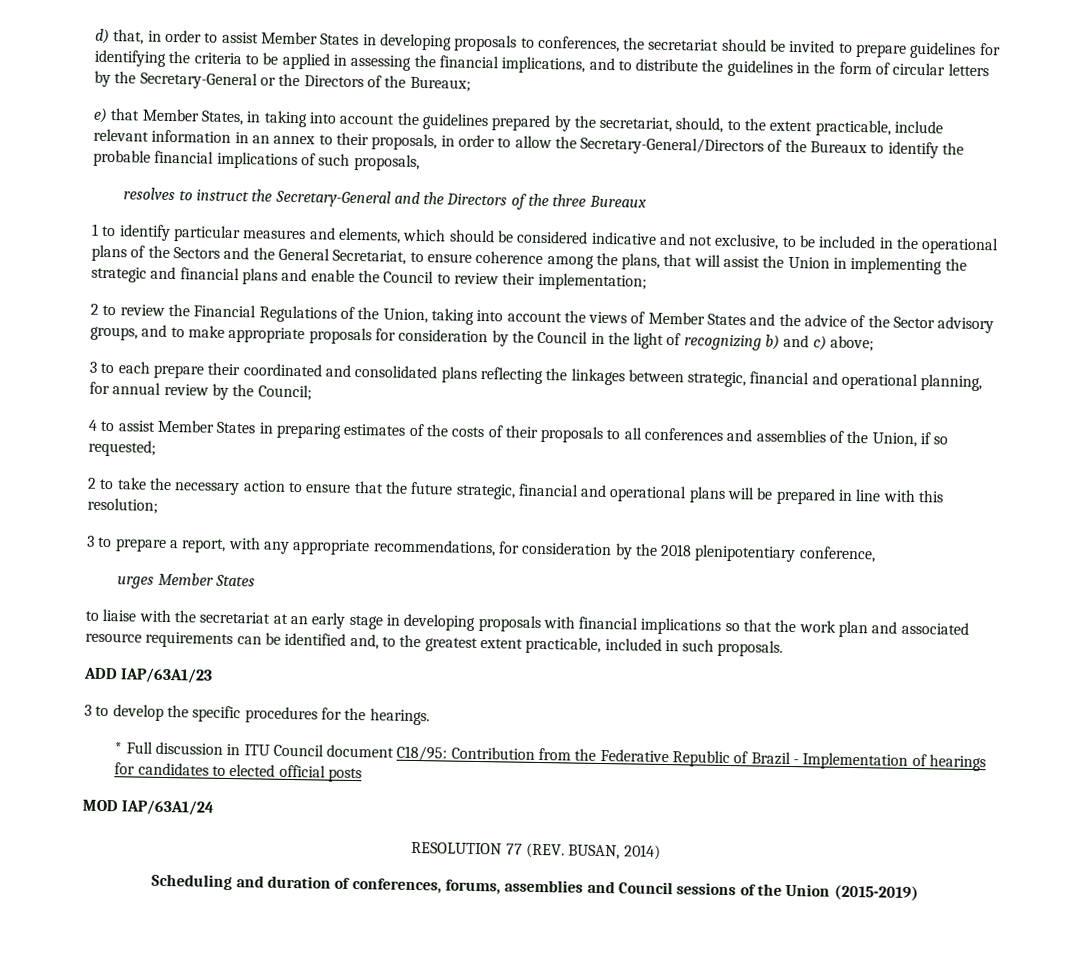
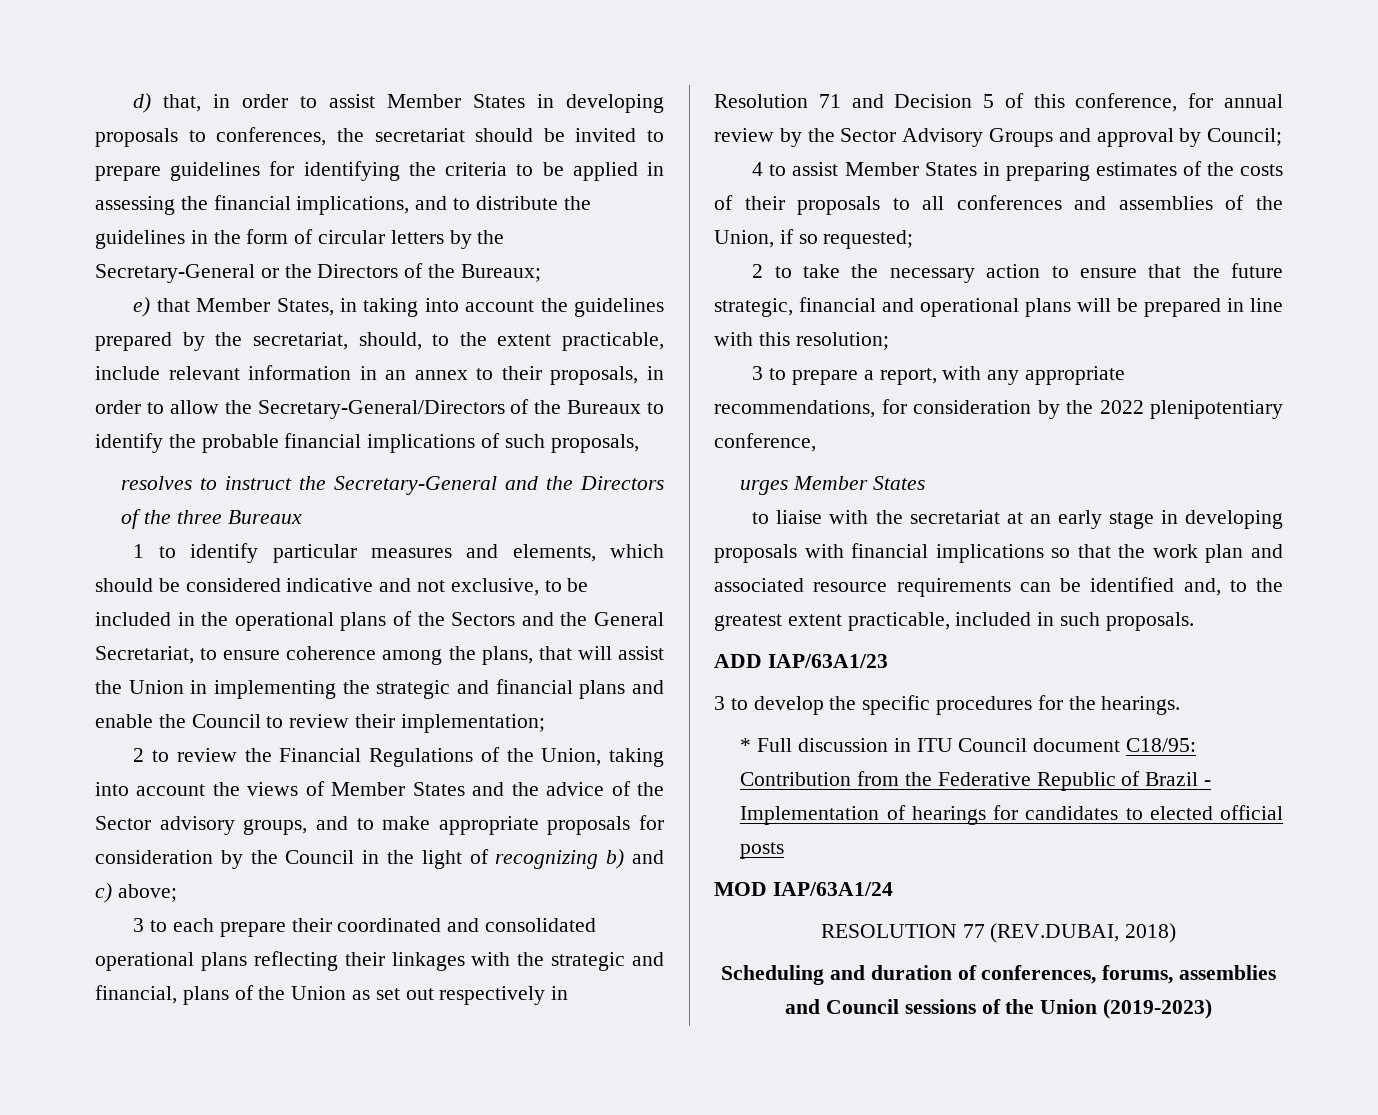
- 3 to each prepare their coordinated and consolidated plans reflecting the linkages between strategic, financial and operational planning, for annual review by the Council;
+ 3 to each prepare their coordinated and consolidated operational plans reflecting their linkages with the strategic and financial, plans of the Union as set out respectively in Resolution 71 and Decision 5 of this conference, for annual review by the Sector Advisory Groups and approval by Council;
- 3 to prepare a report, with any appropriate recommendations, for consideration by the 2018 plenipotentiary conference,
+ 3 to prepare a report, with any appropriate recommendations, for consideration by the 2022 plenipotentiary conference,
- RESOLUTION 77 (REV. BUSAN, 2014)
+ RESOLUTION 77 (REV.DUBAI, 2018)
- Scheduling and duration of conferences, forums, assemblies and Council sessions of the Union (2015-2019)
+ Scheduling and duration of conferences, forums, assemblies and Council sessions of the Union (2019-2023)

